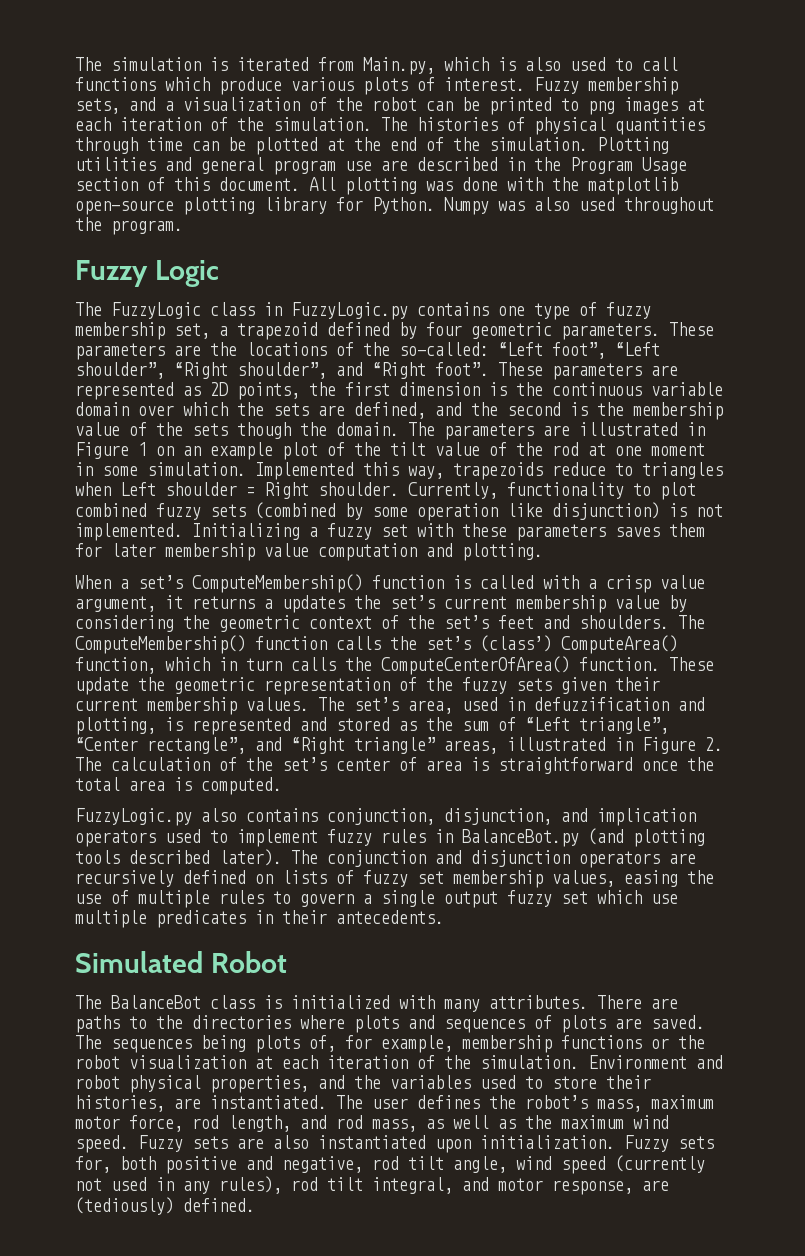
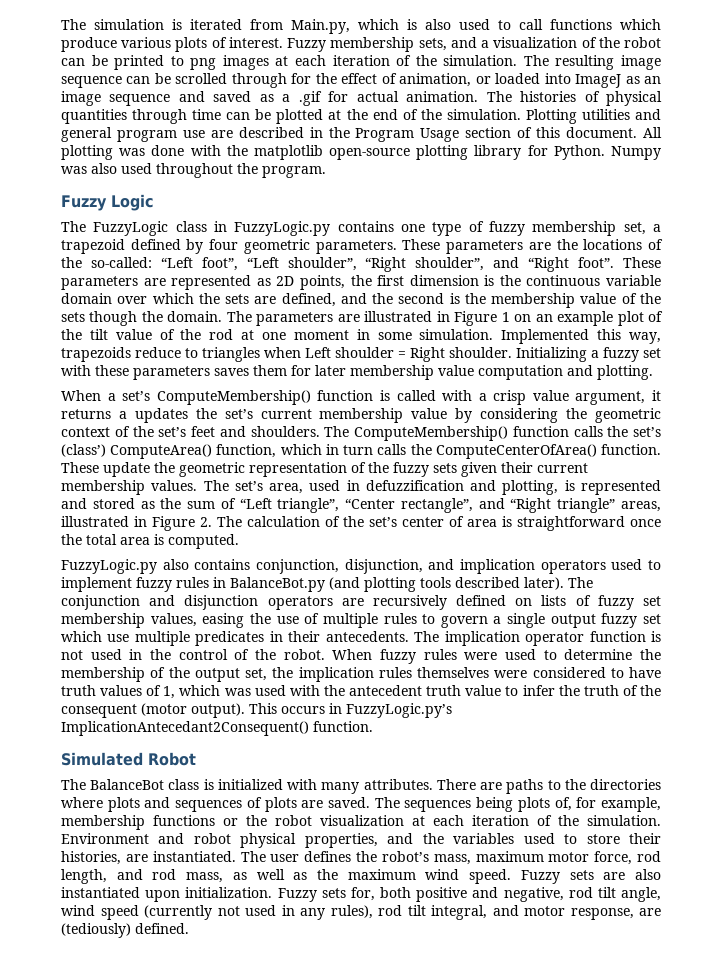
- The histories of physical quantities through time can be plotted at the end of the simulation.
+ The resulting image sequence can be scrolled through for the effect of animation, or loaded into ImageJ as an image sequence and saved as a .gif for actual animation. The histories of physical quantities through time can be plotted at the end of the simulation.
- Currently, functionality to plot combined fuzzy sets (combined by some operation like disjunction) is not implemented.
+ The implication operator function is not used in the control of the robot. When fuzzy rules were used to determine the membership of the output set, the implication rules themselves were considered to have truth values of 1, which was used with the antecedent truth value to infer the truth of the consequent (motor output). This occurs in FuzzyLogic.py’s ImplicationAntecedant2Consequent() function.

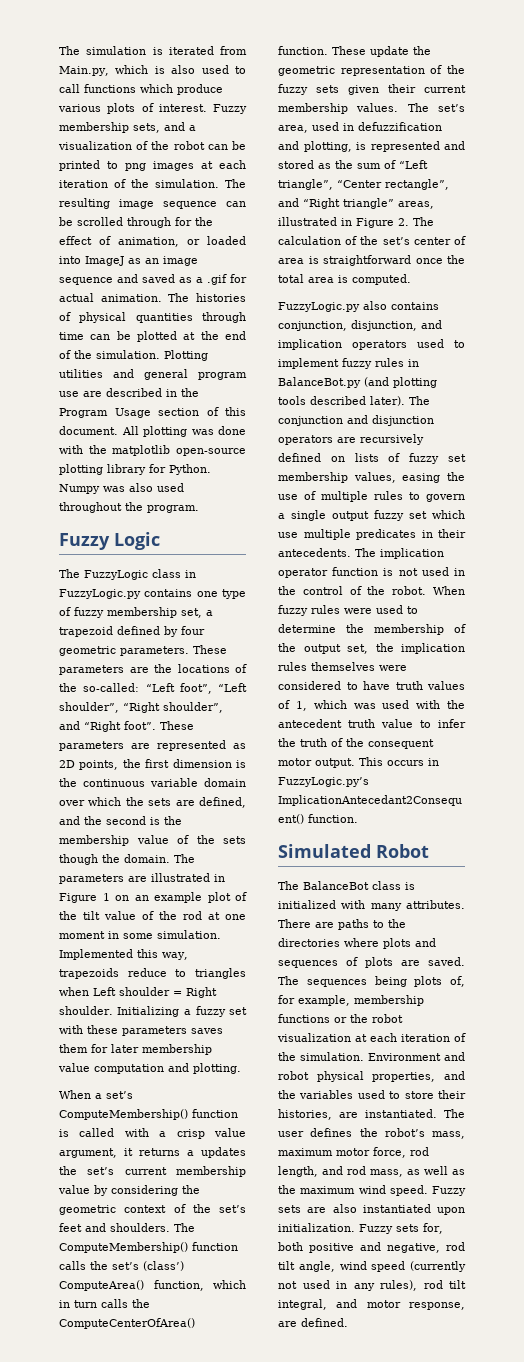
- When fuzzy rules were used to determine the membership of the output set, the implication rules themselves were considered to have truth values of 1, which was used with the antecedent truth value to infer the truth of the consequent (motor output).
+ When fuzzy rules were used to determine the membership of the output set, the implication rules themselves were considered to have truth values of 1, which was used with the antecedent truth value to infer the truth of the consequent motor output.
- Fuzzy sets for, both positive and negative, rod tilt angle, wind speed (currently not used in any rules), rod tilt integral, and motor response, are (tediously) defined.
+ Fuzzy sets for, both positive and negative, rod tilt angle, wind speed (currently not used in any rules), rod tilt integral, and motor response, are defined.

